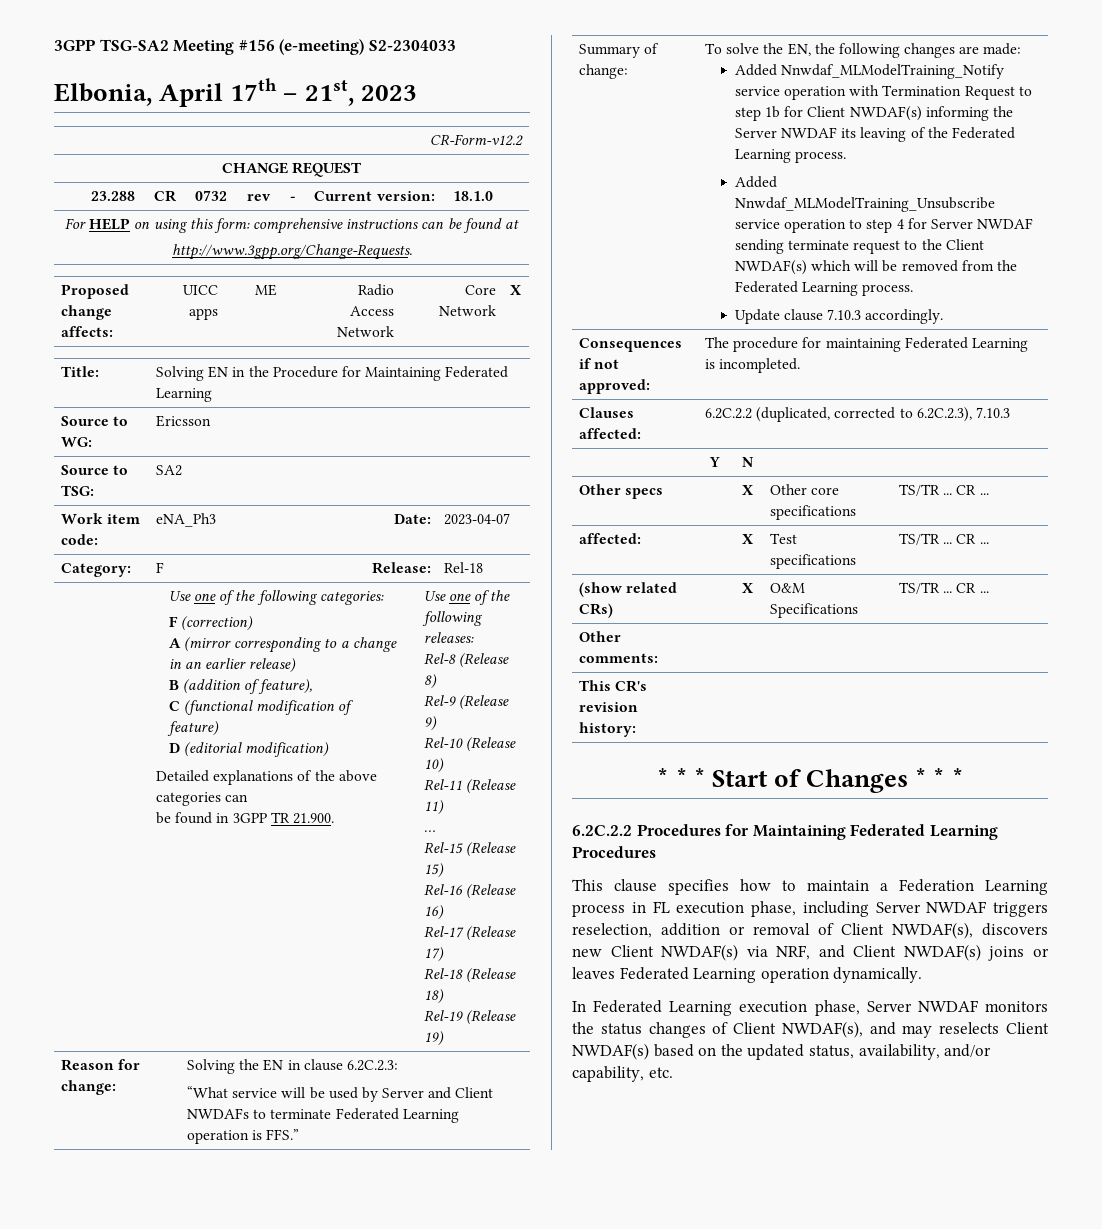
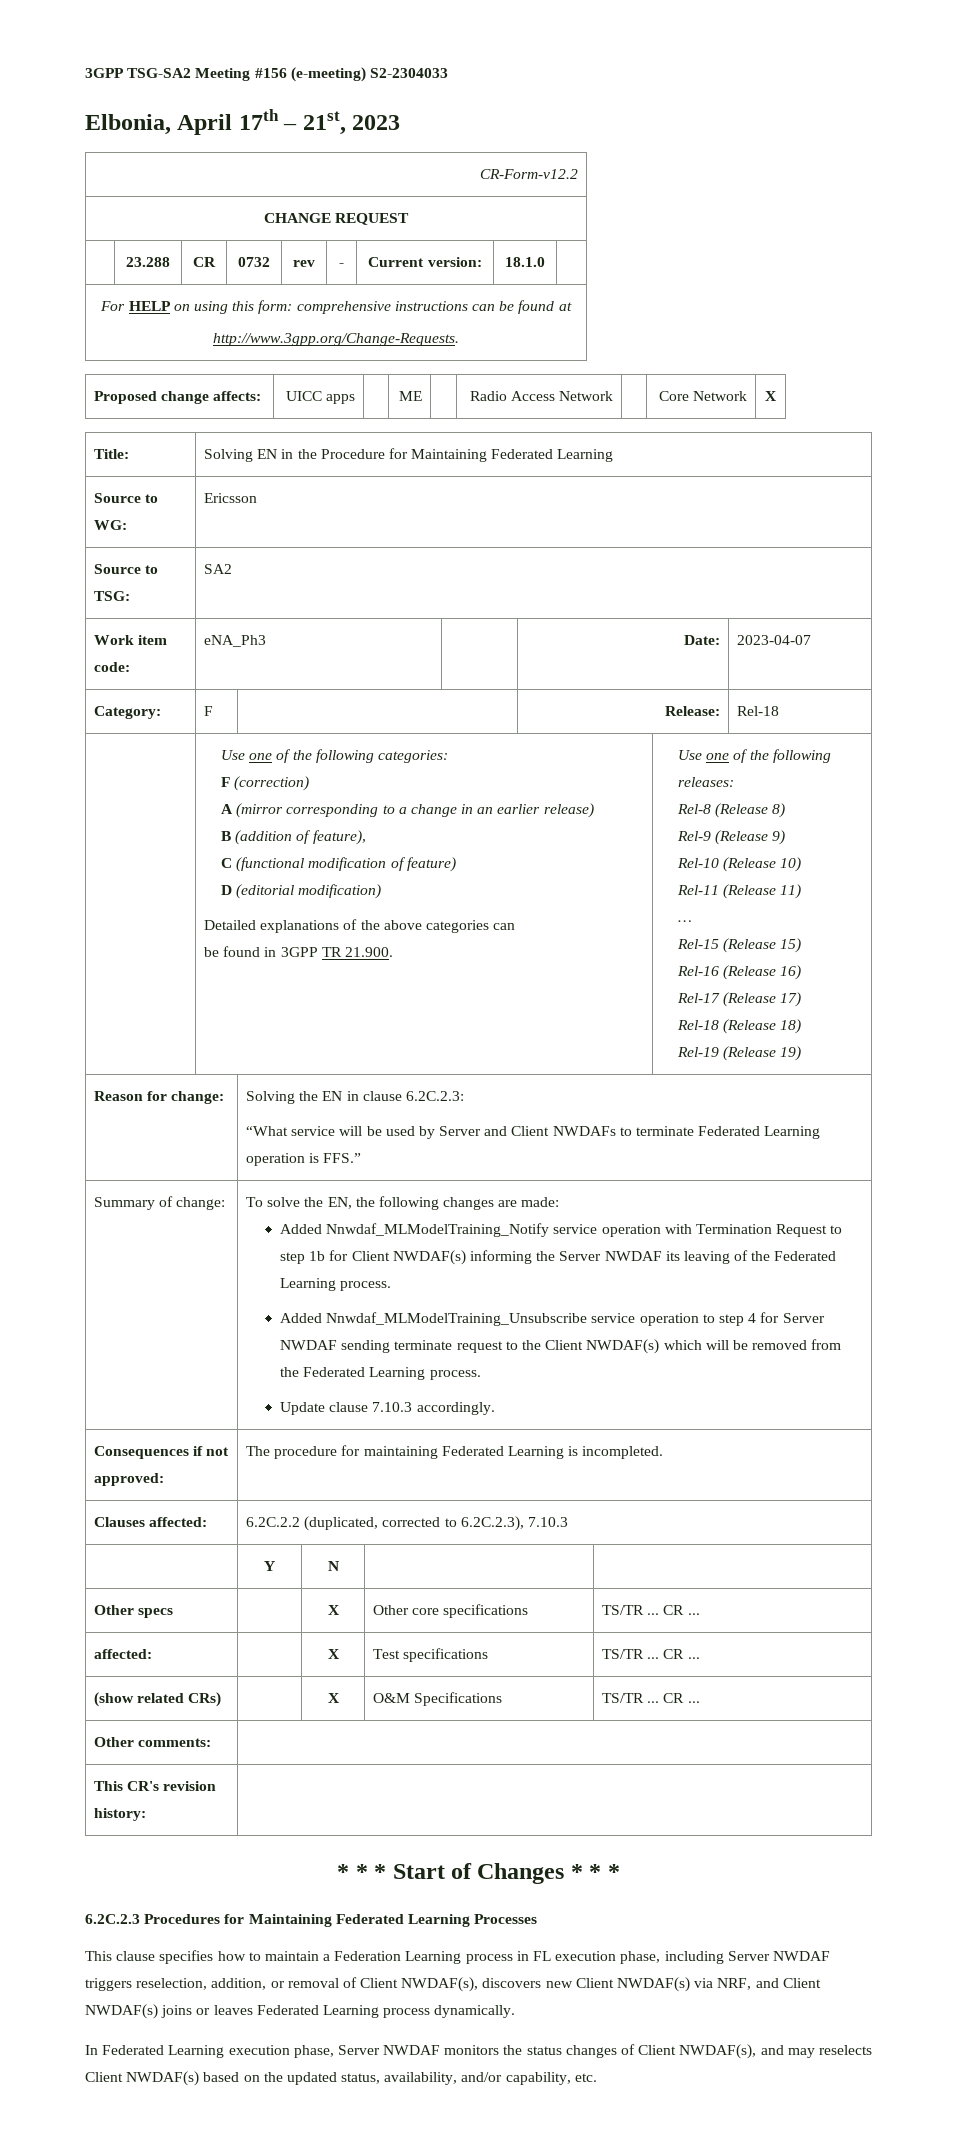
- 6.2C.2.2 Procedures for Maintaining Federated Learning Procedures
+ 6.2C.2.3 Procedures for Maintaining Federated Learning Processes
- This clause specifies how to maintain a Federation Learning process in FL execution phase, including Server NWDAF triggers reselection, addition or removal of Client NWDAF(s), discovers new Client NWDAF(s) via NRF, and Client NWDAF(s) joins or leaves Federated Learning operation dynamically.
+ This clause specifies how to maintain a Federation Learning process in FL execution phase, including Server NWDAF triggers reselection, addition, or removal of Client NWDAF(s), discovers new Client NWDAF(s) via NRF, and Client NWDAF(s) joins or leaves Federated Learning process dynamically.

